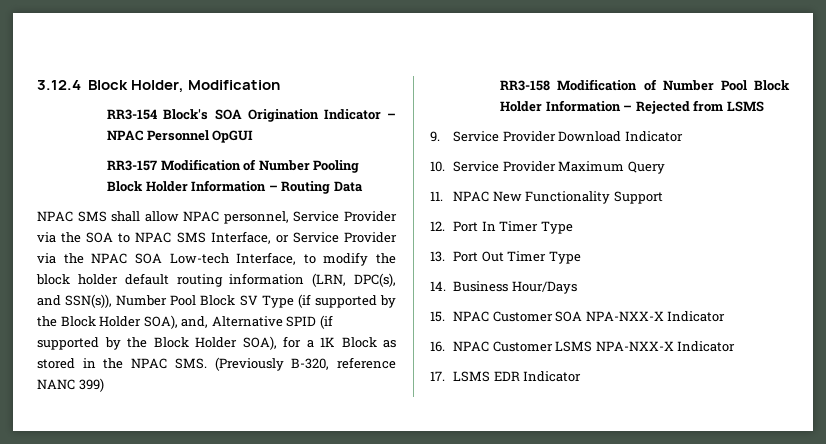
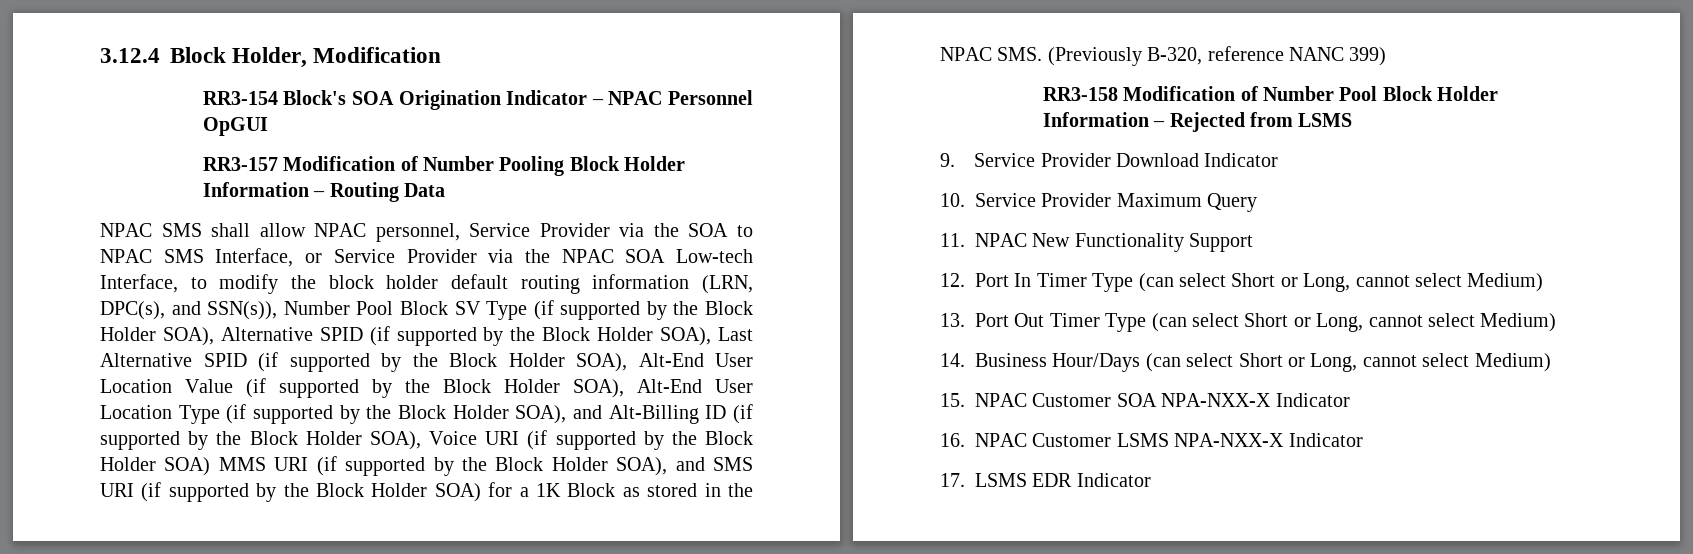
- NPAC SMS shall allow NPAC personnel, Service Provider via the SOA to NPAC SMS Interface, or Service Provider via the NPAC SOA Low-tech Interface, to modify the block holder default routing information (LRN, DPC(s), and SSN(s)), Number Pool Block SV Type (if supported by the Block Holder SOA), and, Alternative SPID (if supported by the Block Holder SOA), for a 1K Block as stored in the NPAC SMS. (Previously B-320, reference NANC 399)
+ NPAC SMS shall allow NPAC personnel, Service Provider via the SOA to NPAC SMS Interface, or Service Provider via the NPAC SOA Low-tech Interface, to modify the block holder default routing information (LRN, DPC(s), and SSN(s)), Number Pool Block SV Type (if supported by the Block Holder SOA), Alternative SPID (if supported by the Block Holder SOA), Last Alternative SPID (if supported by the Block Holder SOA), Alt-End User Location Value (if supported by the Block Holder SOA), Alt-End User Location Type (if supported by the Block Holder SOA), and Alt-Billing ID (if supported by the Block Holder SOA), Voice URI (if supported by the Block Holder SOA) MMS URI (if supported by the Block Holder SOA), and SMS URI (if supported by the Block Holder SOA) for a 1K Block as stored in the NPAC SMS. (Previously B-320, reference NANC 399)
- 12. Port In Timer Type
+ 12. Port In Timer Type (can select Short or Long, cannot select Medium)
- 13. Port Out Timer Type
- 14. Business Hour/Days
+ 13. Port Out Timer Type (can select Short or Long, cannot select Medium)
+ 14. Business Hour/Days (can select Short or Long, cannot select Medium)

